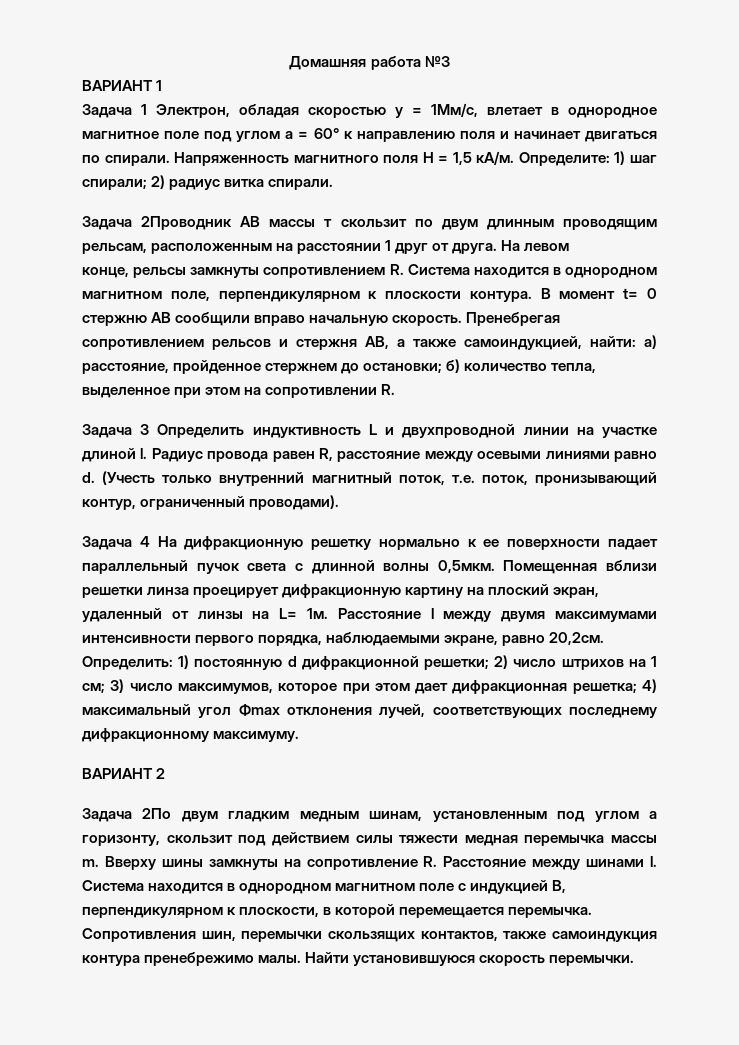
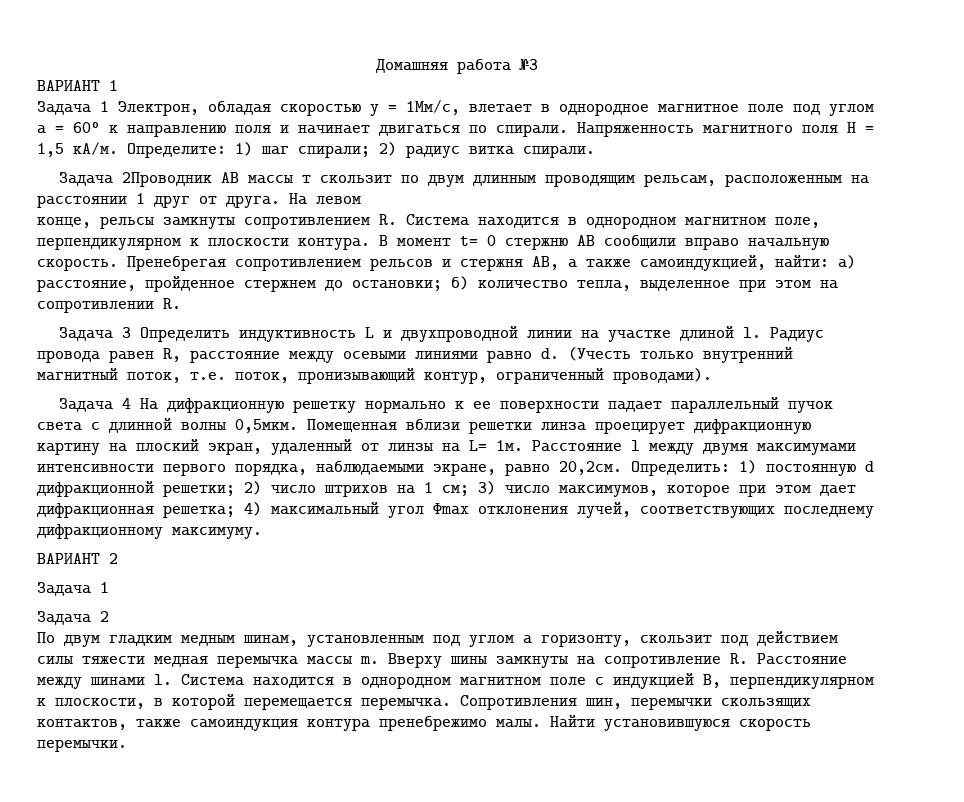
  ВАРИАНТ 2
- Задача 2По двум гладким медным шинам, установленным под углом а горизонту, скользит под действием силы тяжести медная перемычка массы m.
+ Задача 1
+ Задача 2
+ По двум гладким медным шинам, установленным под углом а горизонту, скользит под действием силы тяжести медная перемычка массы m.

